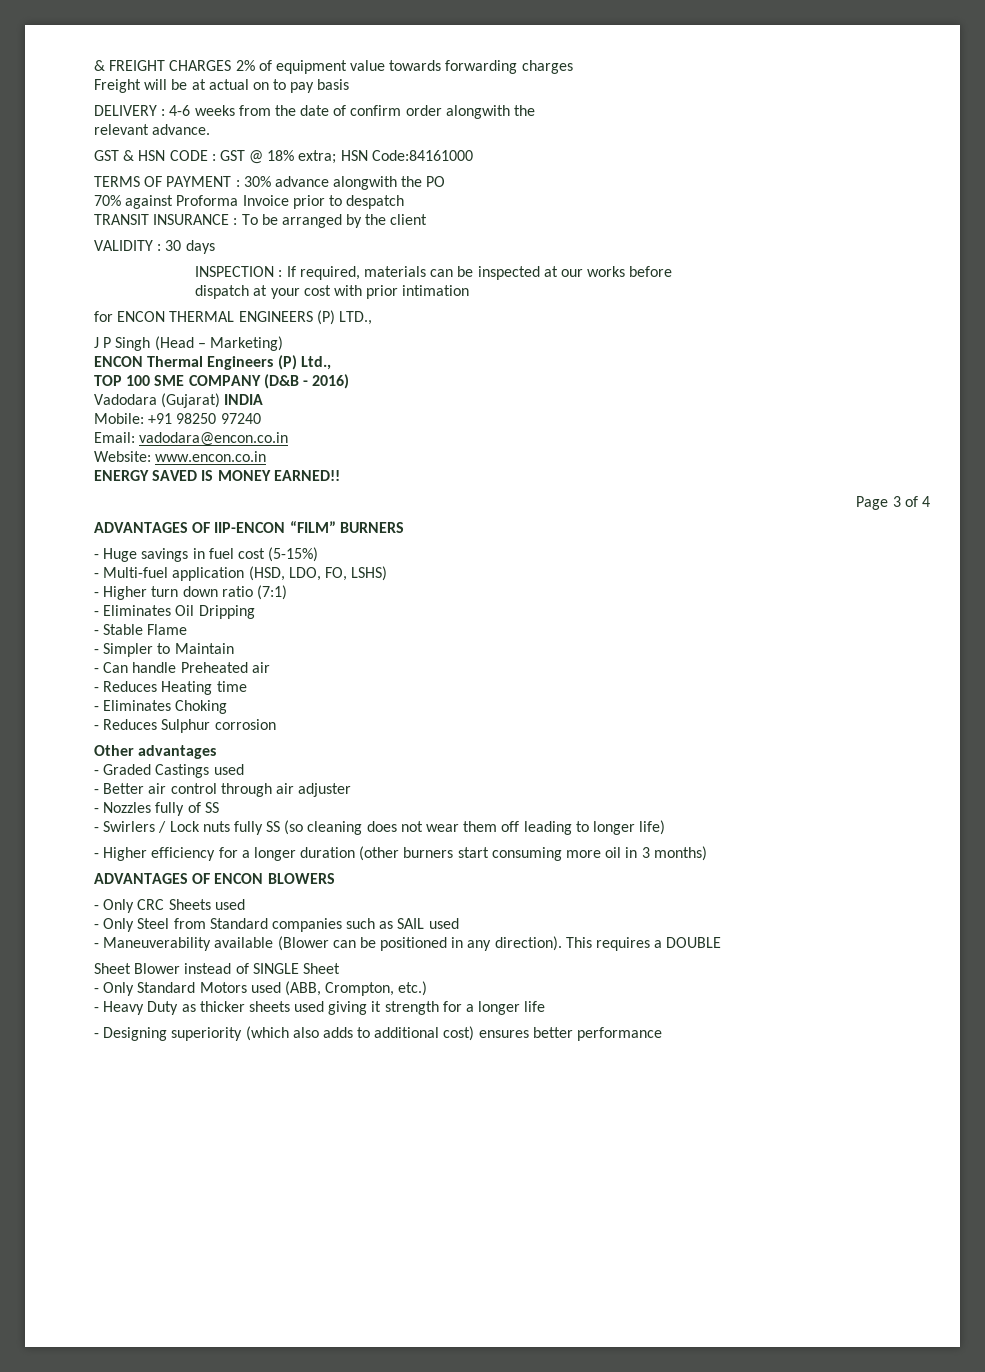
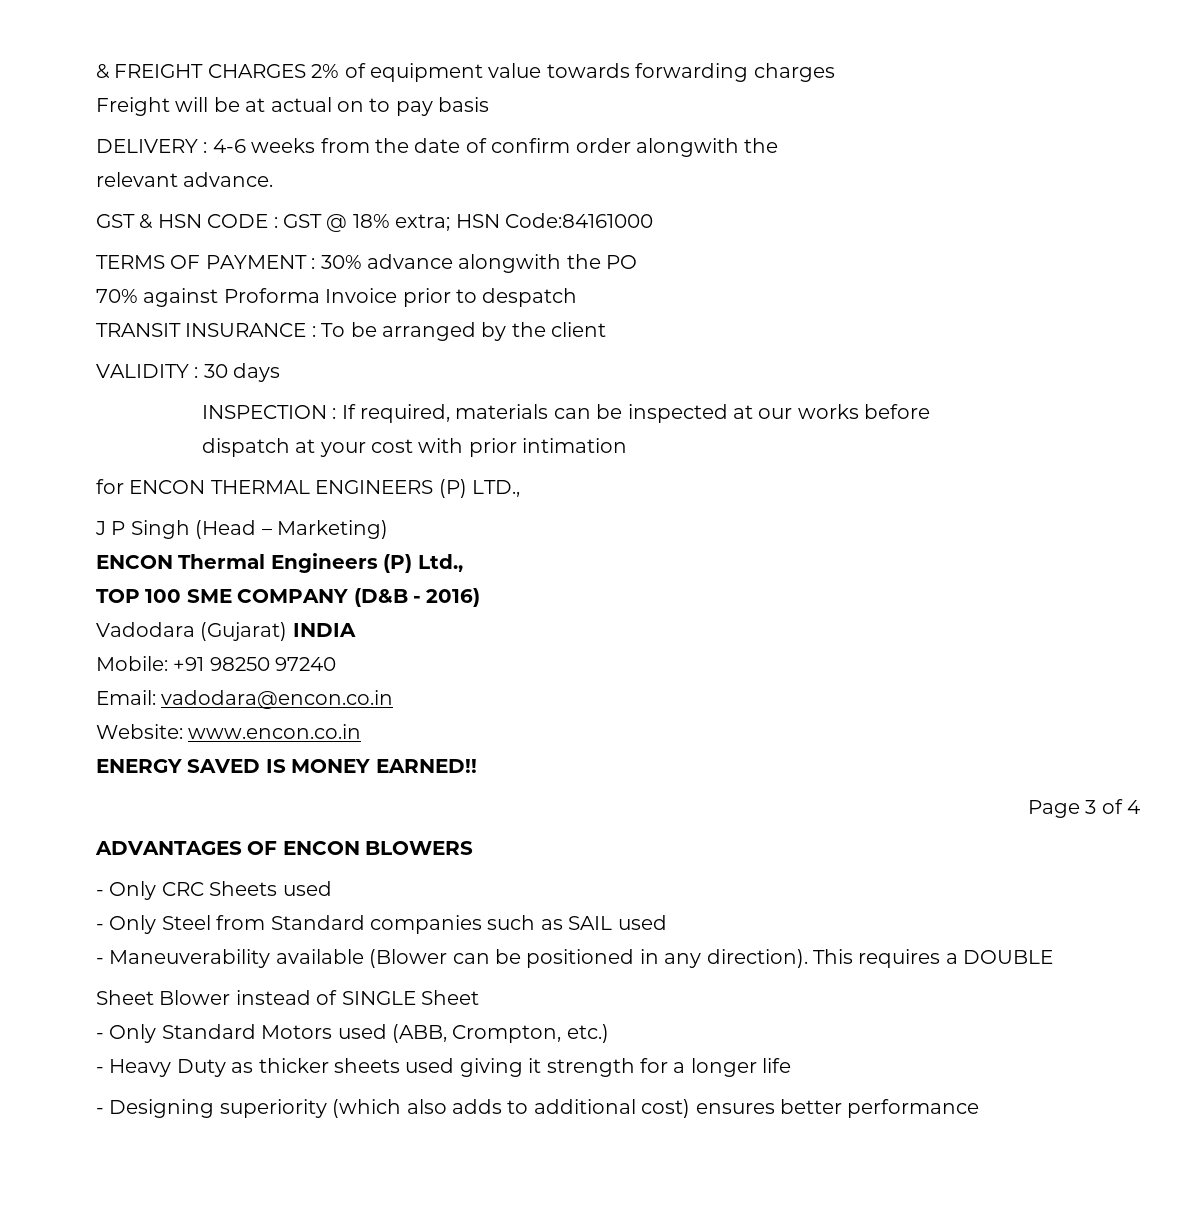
- ADVANTAGES OF IIP-ENCON “FILM” BURNERS
- - Huge savings in fuel cost (5-15%)
- - Multi-fuel application (HSD, LDO, FO, LSHS)
- - Higher turn down ratio (7:1)
- - Eliminates Oil Dripping
- - Stable Flame
- - Simpler to Maintain
- - Can handle Preheated air
- - Reduces Heating time
- - Eliminates Choking
- - Reduces Sulphur corrosion
- Other advantages
- - Graded Castings used
- - Better air control through air adjuster
- - Nozzles fully of SS
- - Swirlers / Lock nuts fully SS (so cleaning does not wear them off leading to longer life)
- - Higher efficiency for a longer duration (other burners start consuming more oil in 3 months)

